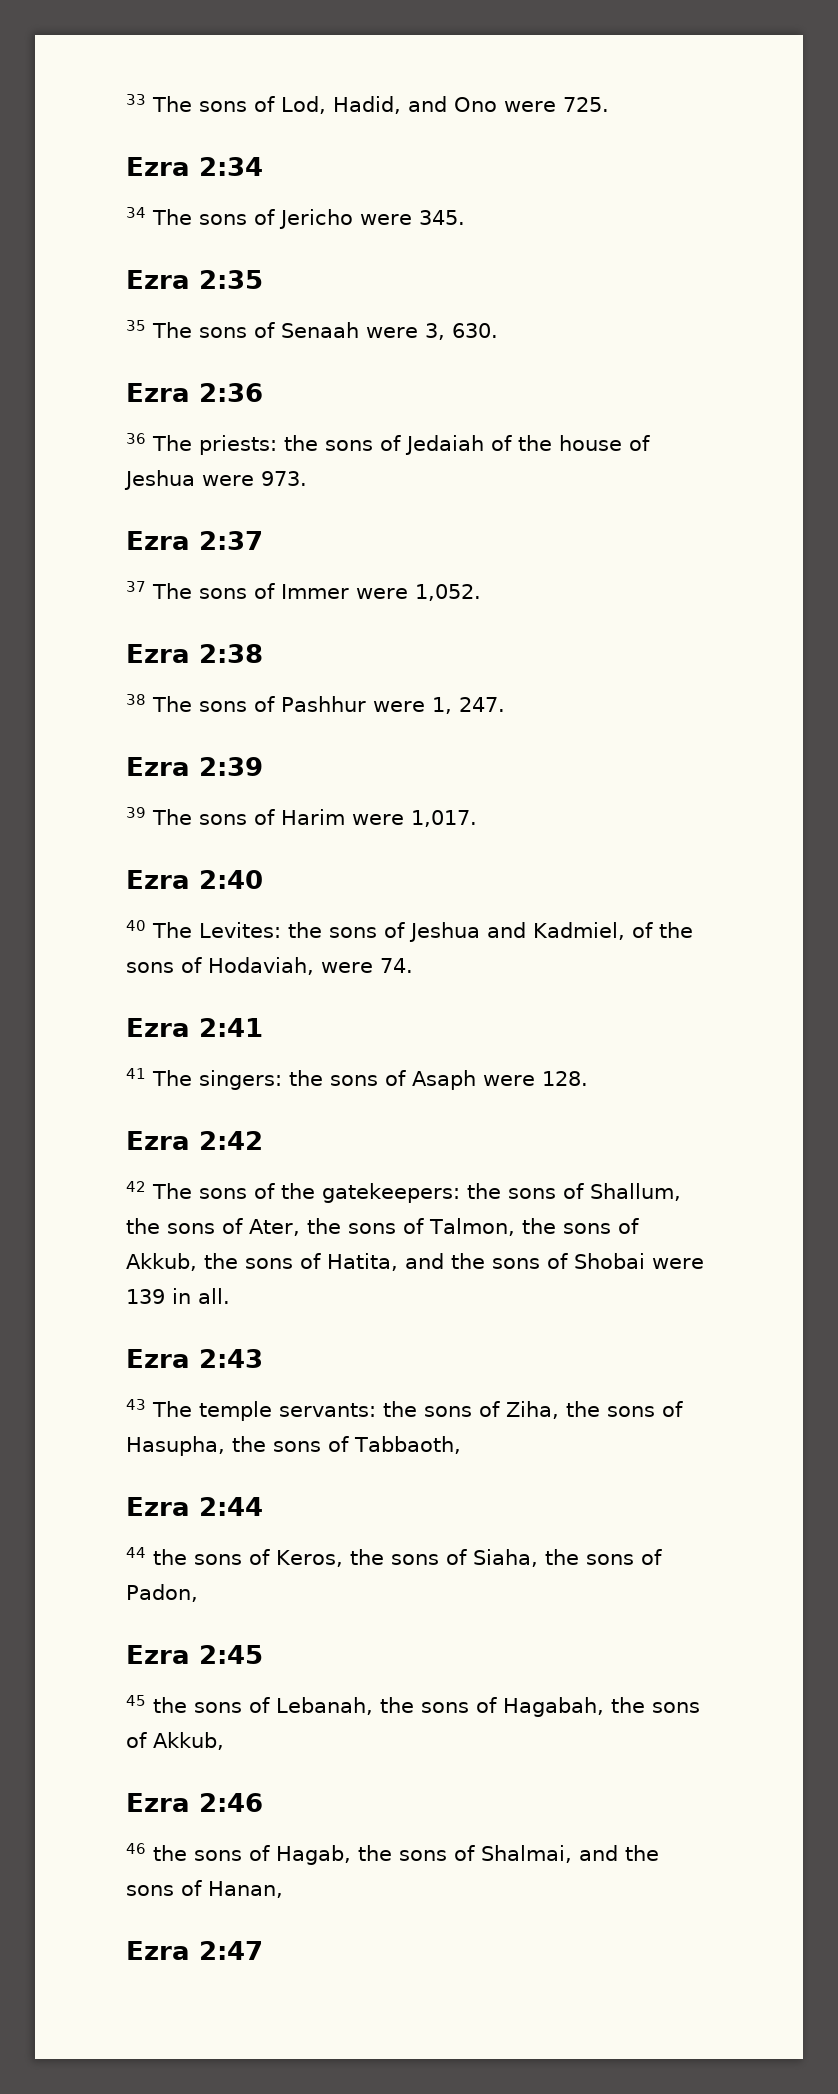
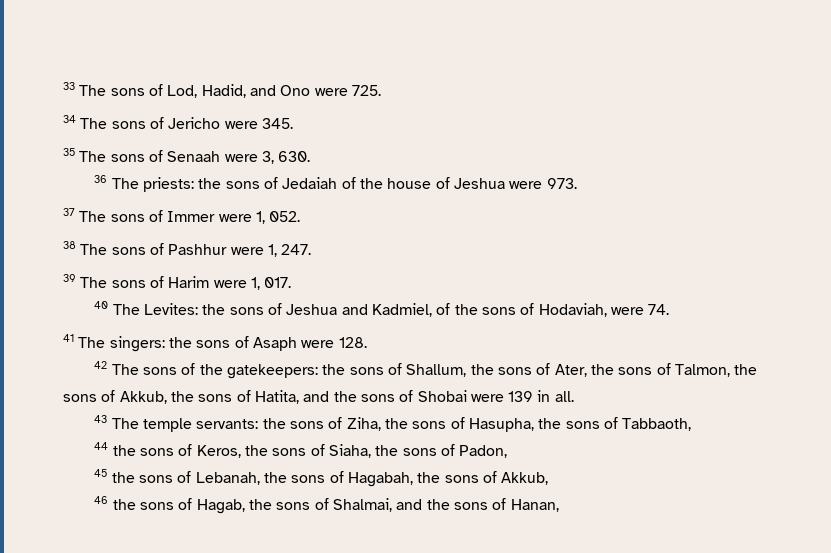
- Ezra 2:34
- Ezra 2:35
- Ezra 2:36
- Ezra 2:37
- 37 The sons of Immer were 1,052.
- Ezra 2:38
+ 37 The sons of Immer were 1, 052.
- Ezra 2:39
- 39 The sons of Harim were 1,017.
- Ezra 2:40
+ 39 The sons of Harim were 1, 017.
- Ezra 2:41
- Ezra 2:42
- Ezra 2:43
- Ezra 2:44
- Ezra 2:45
- Ezra 2:46
- Ezra 2:47

